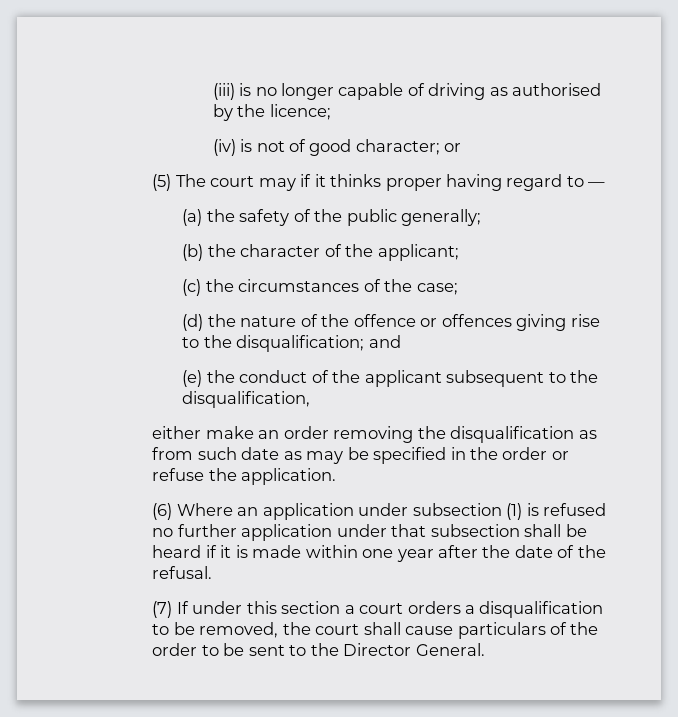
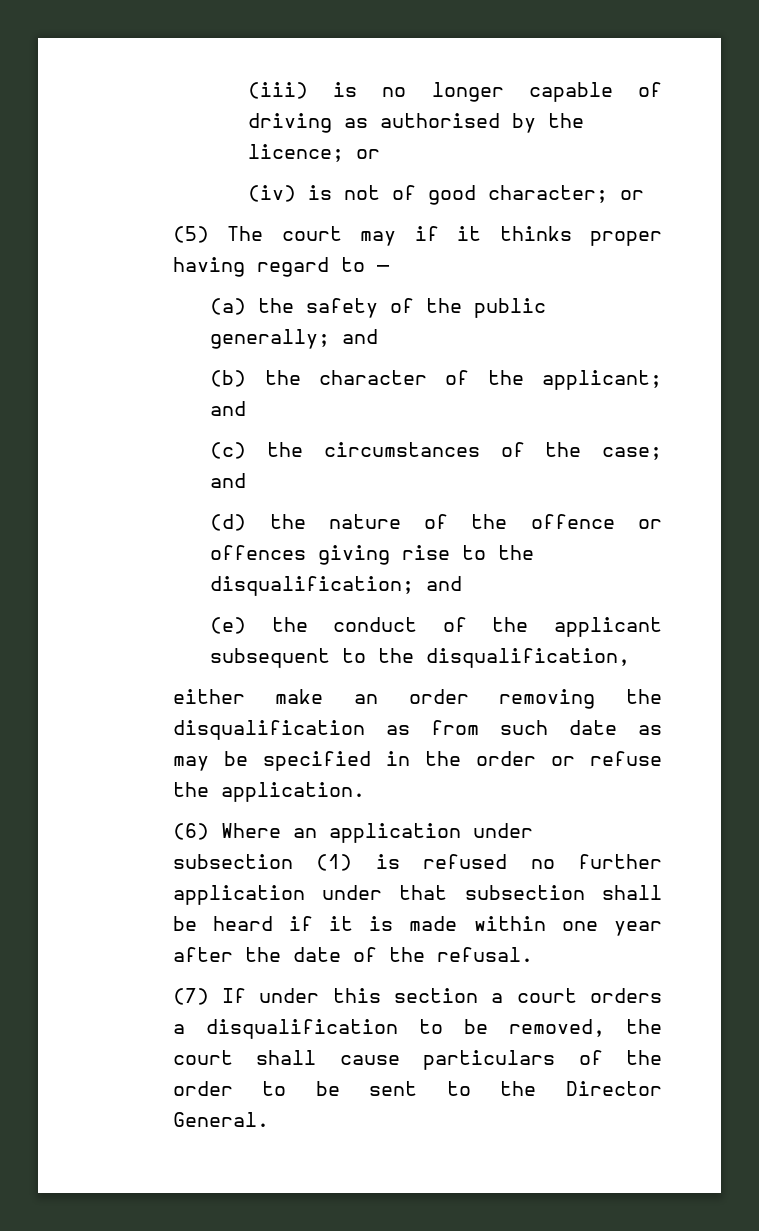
- (iii) is no longer capable of driving as authorised by the licence;
+ (iii) is no longer capable of driving as authorised by the licence; or
- (a) the safety of the public generally;
+ (a) the safety of the public generally; and
- (b) the character of the applicant;
+ (b) the character of the applicant; and
- (c) the circumstances of the case;
+ (c) the circumstances of the case; and

